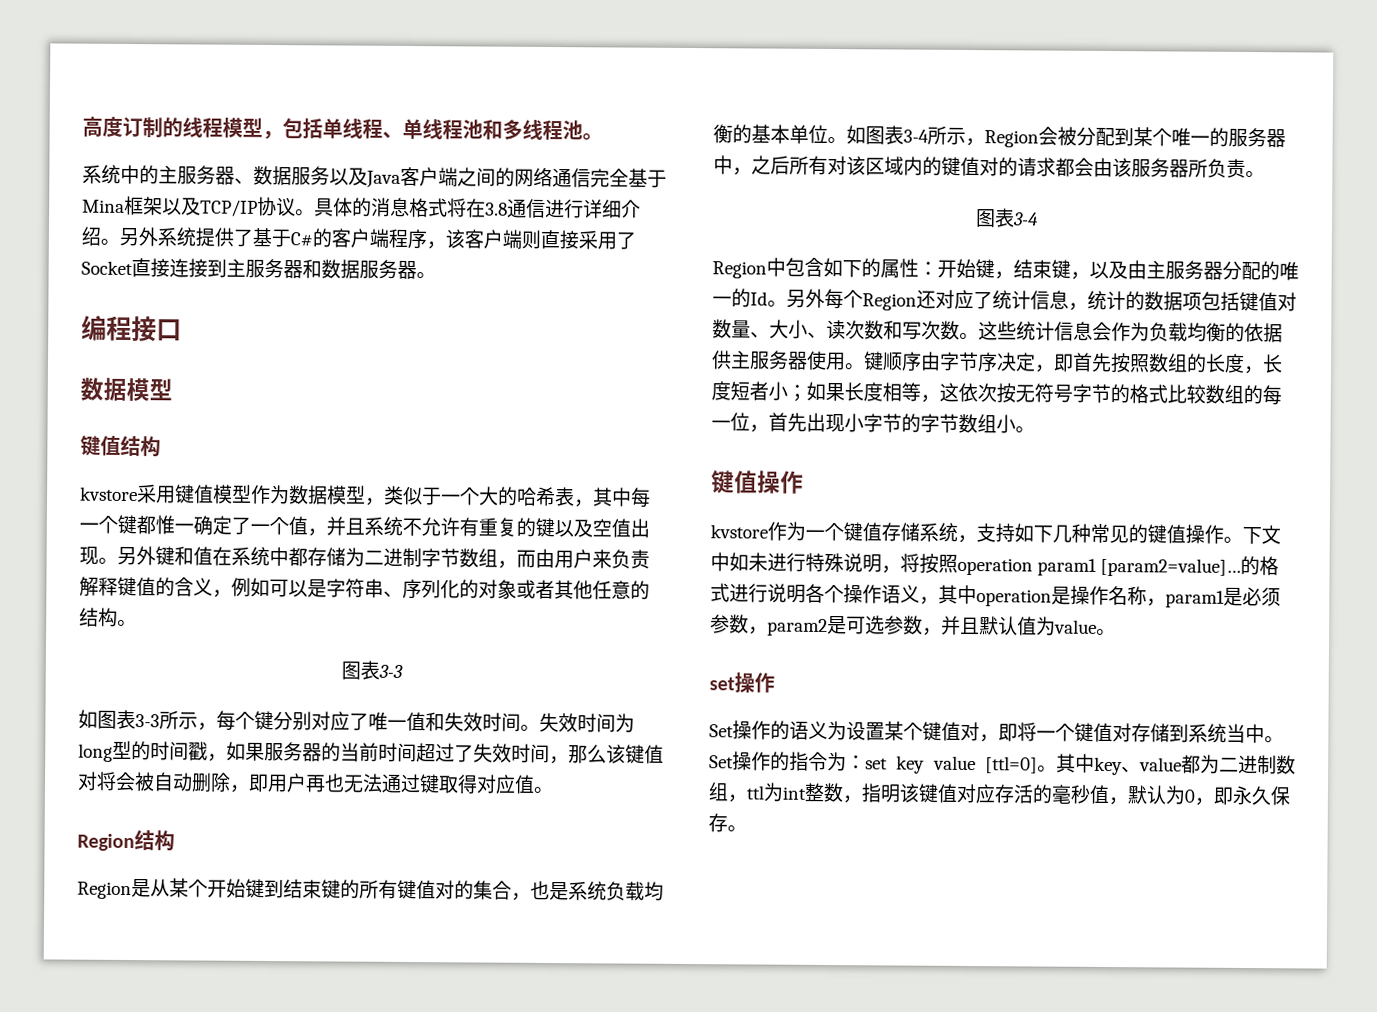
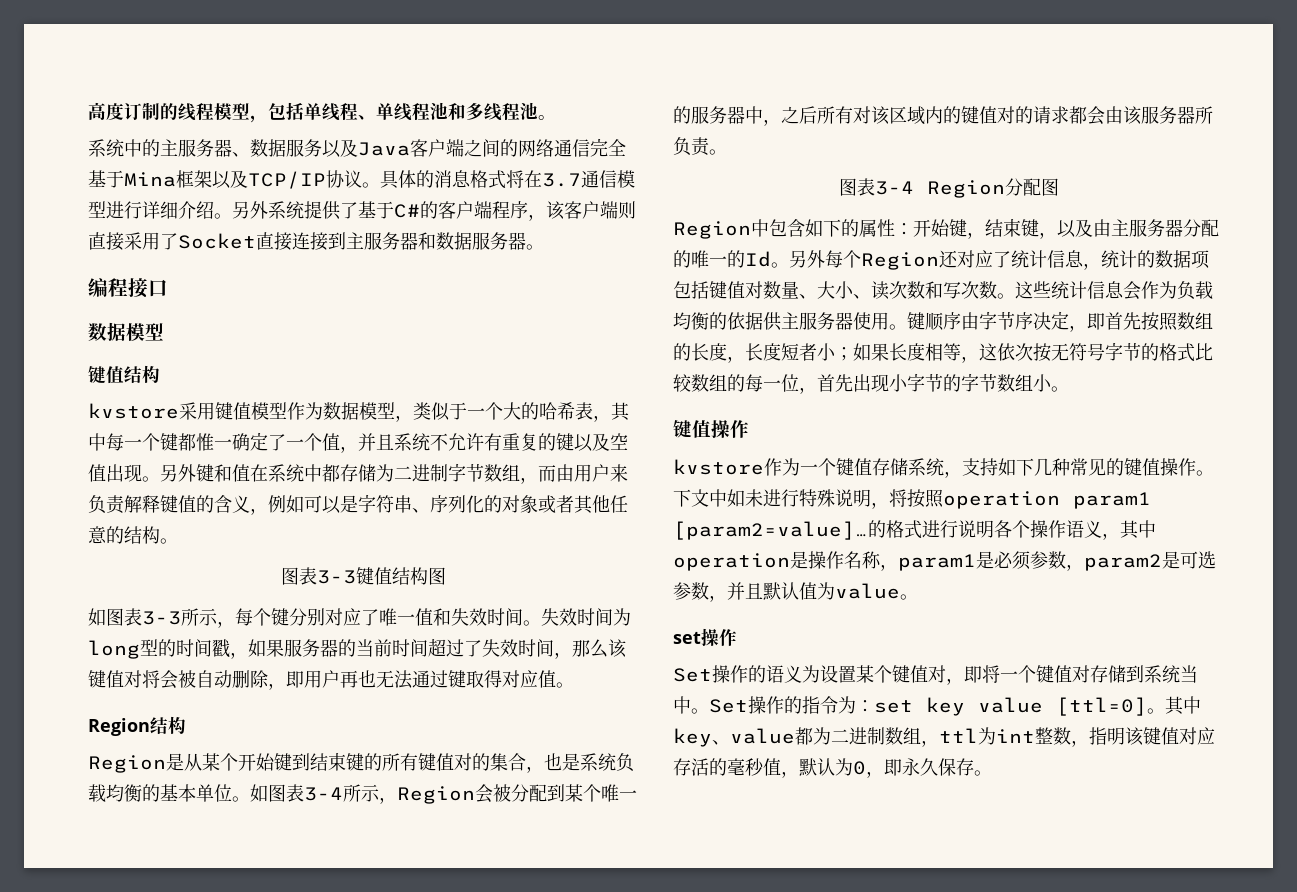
- 具体的消息格式将在3.8通信进行详细介绍。
+ 具体的消息格式将在3.7通信模型进行详细介绍。
  另外键和值在系统中都存储为二进制字节数组，而由用户来负责解释键值的含义，例如可以是字符串、序列化的对象或者其他任意的结构。
- 图表3-3
+ 图表3-3键值结构图
  如图表3-4所示，Region会被分配到某个唯一的服务器中，之后所有对该区域内的键值对的请求都会由该服务器所负责。
- 图表3-4
+ 图表3-4 Region分配图

